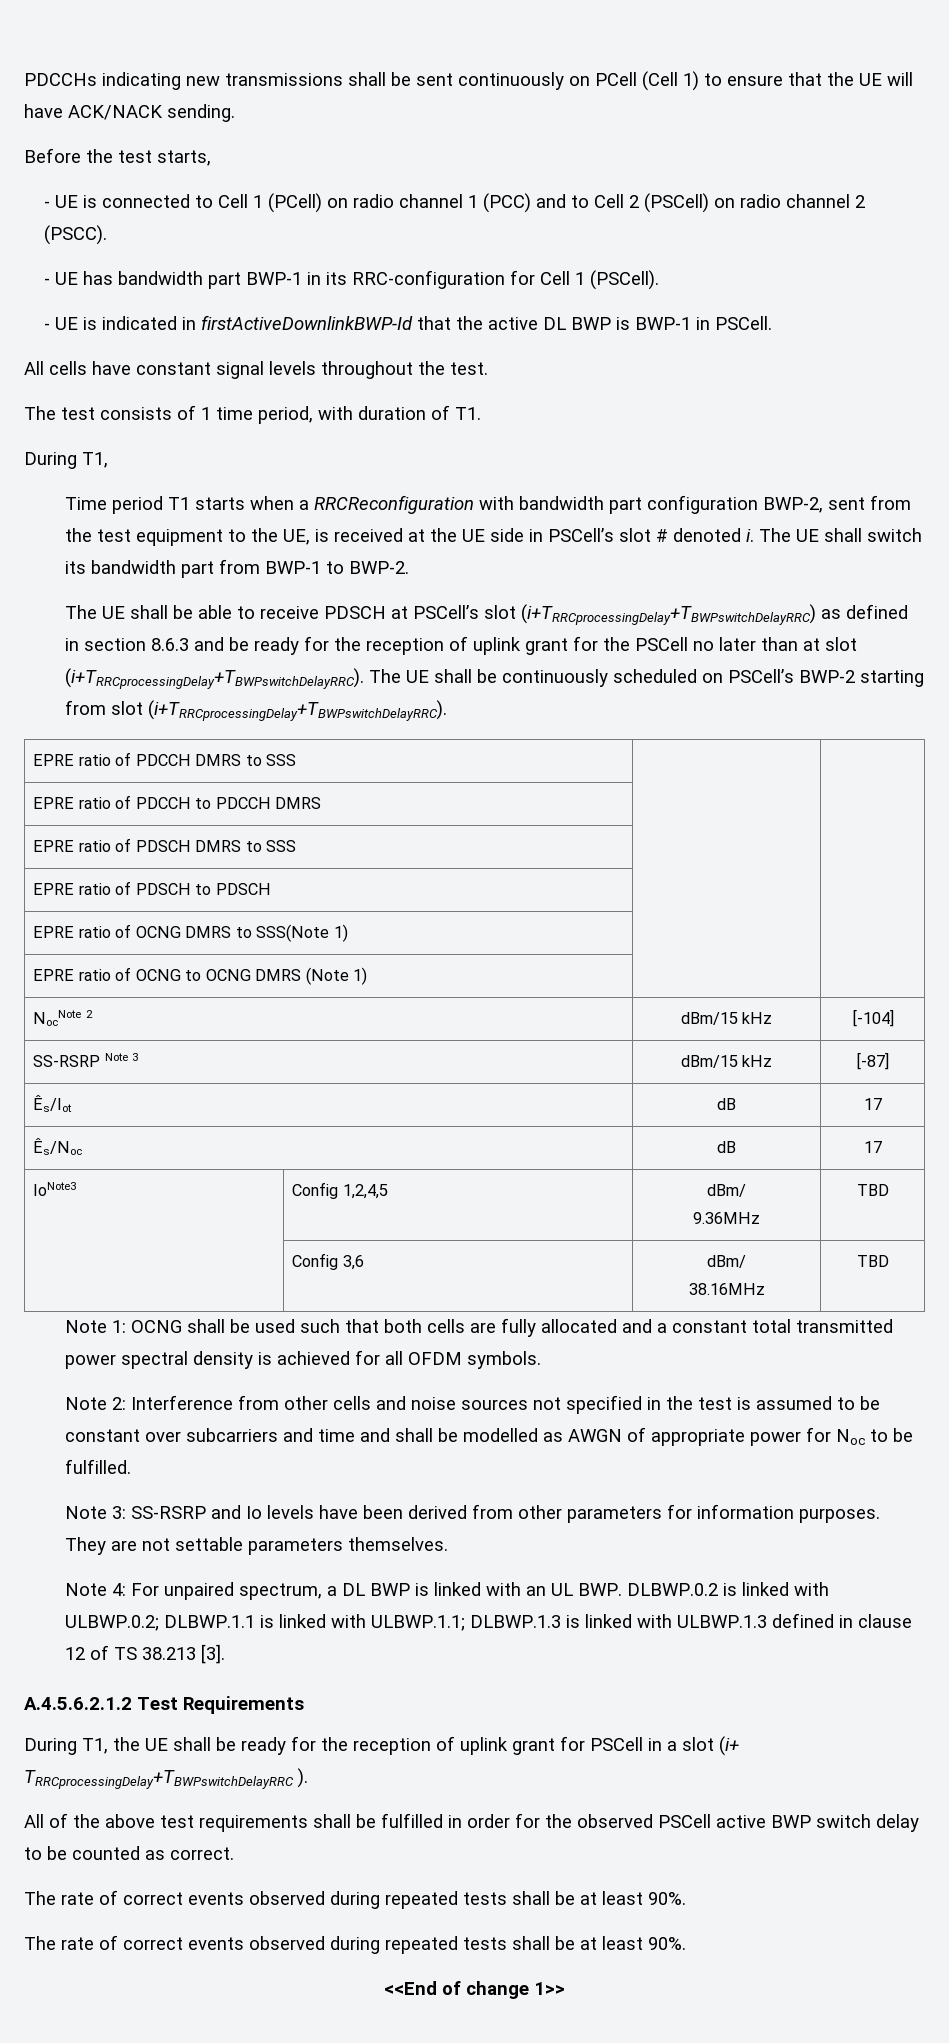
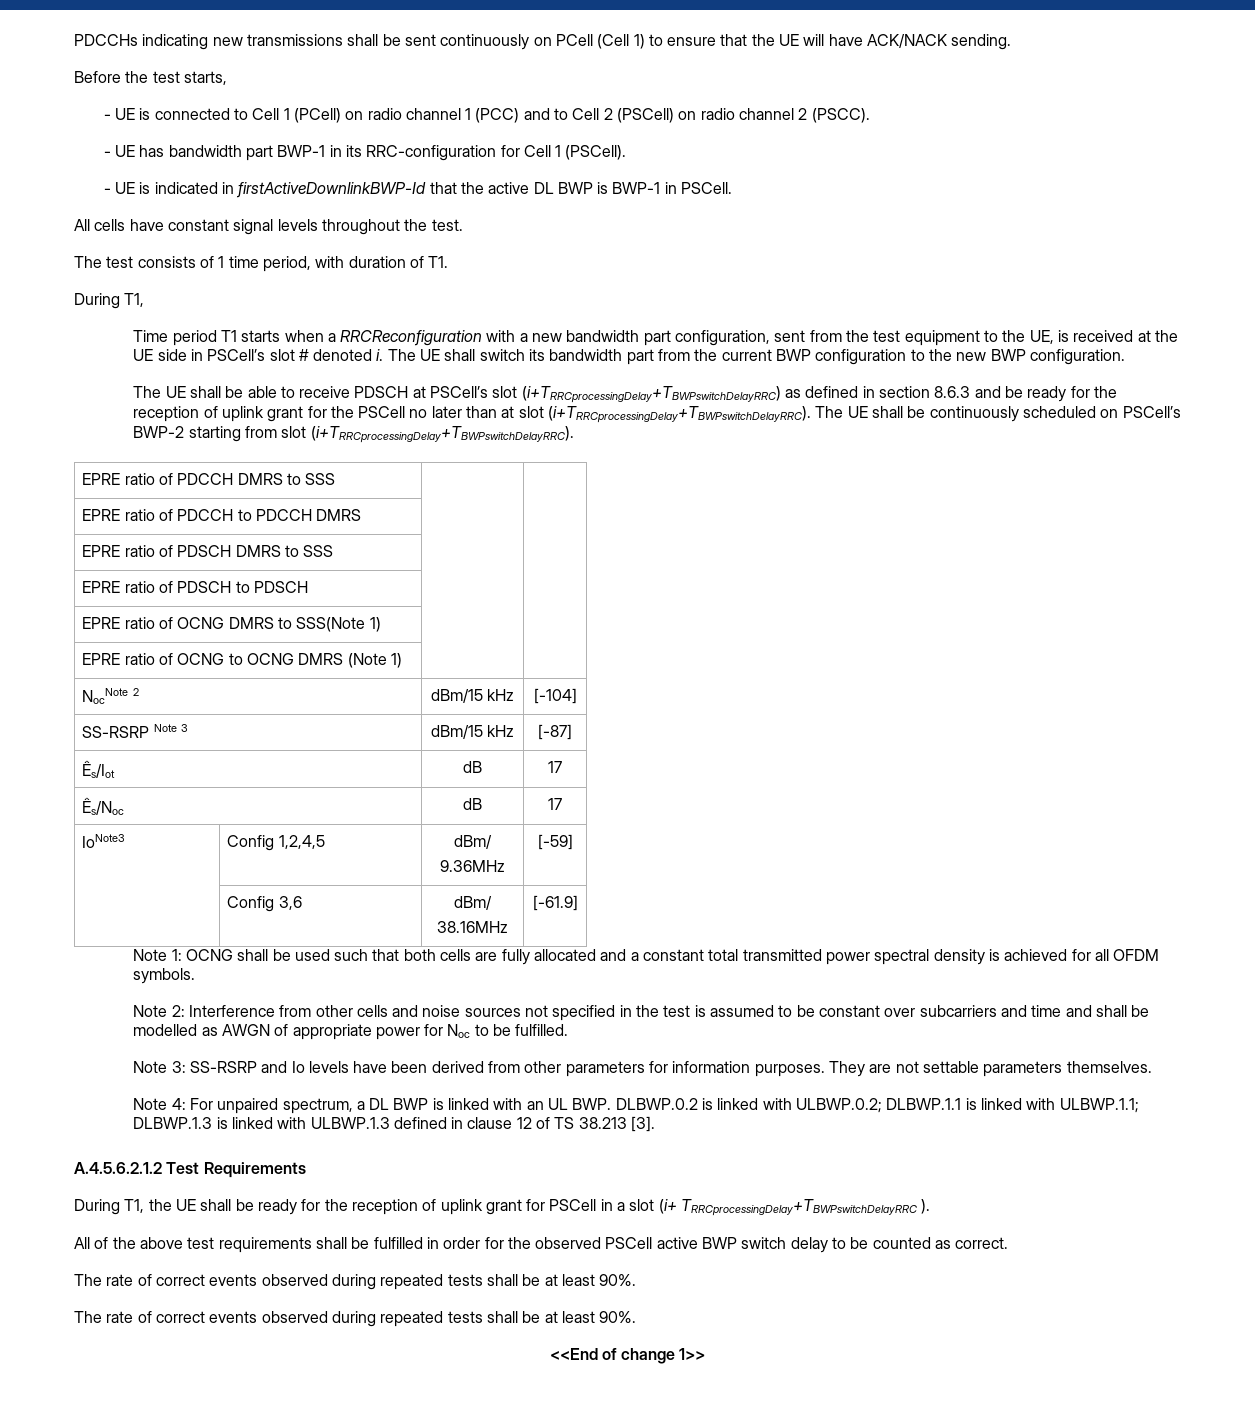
- Time period T1 starts when a RRCReconfiguration with bandwidth part configuration BWP-2, sent from the test equipment to the UE, is received at the UE side in PSCell’s slot # denoted i.
+ Time period T1 starts when a RRCReconfiguration with a new bandwidth part configuration, sent from the test equipment to the UE, is received at the UE side in PSCell’s slot # denoted i.
- The UE shall switch its bandwidth part from BWP-1 to BWP-2.
+ The UE shall switch its bandwidth part from the current BWP configuration to the new BWP configuration.
  IoNote3 | Config 1,2,4,5 | dBm/
- 9.36MHz | TBD
+ 9.36MHz | [-59]
  | Config 3,6 | dBm/
- 38.16MHz | TBD
+ 38.16MHz | [-61.9]

